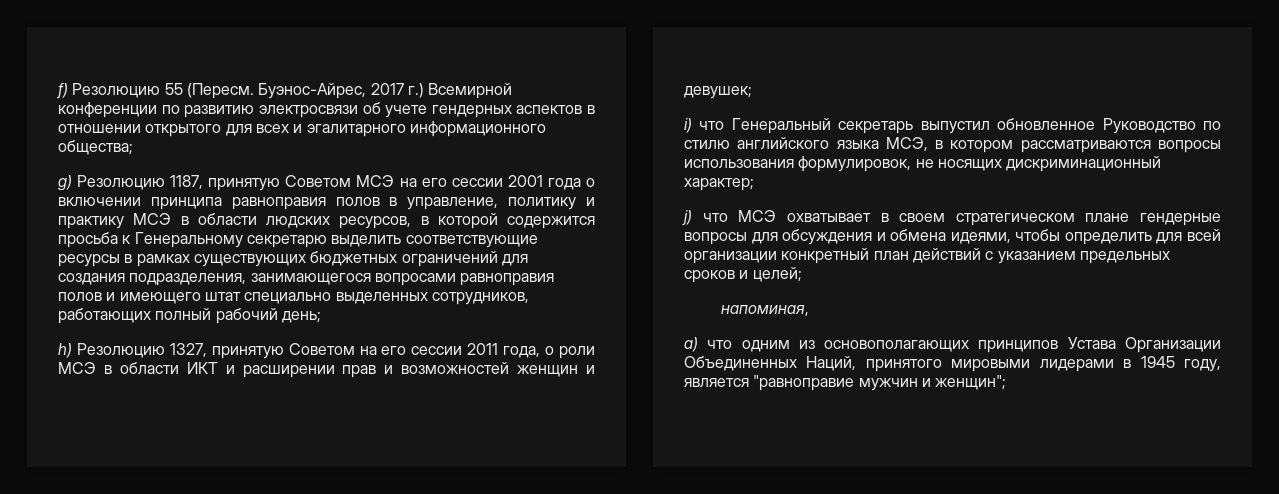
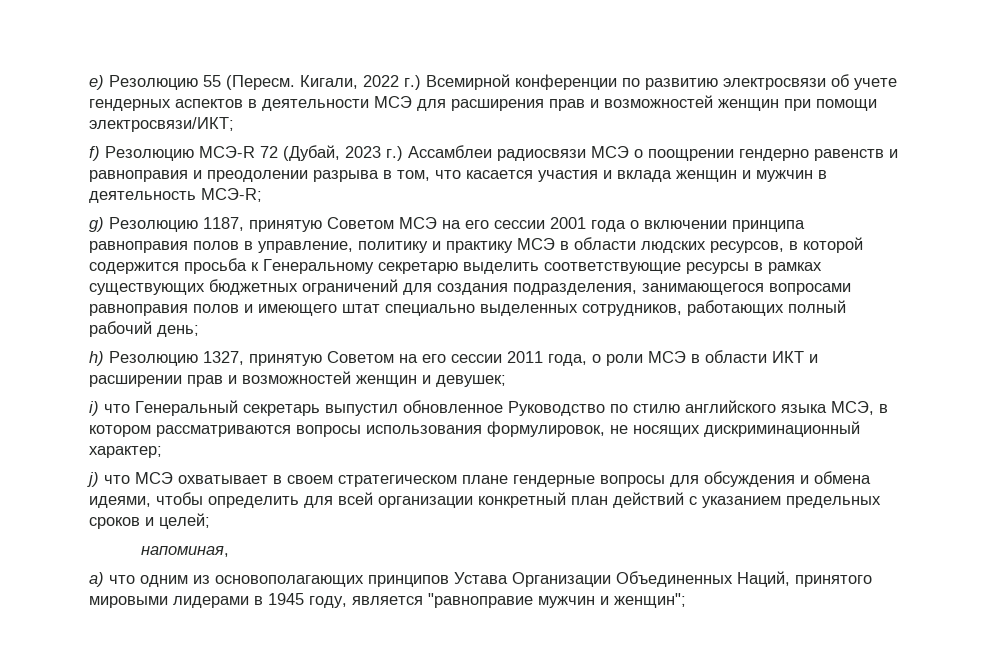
- f) Резолюцию 55 (Пересм.
+ e) Резолюцию 55 (Пересм.
- Буэнос-Айрес, 2017 г.) Всемирной конференции по развитию электросвязи об учете гендерных аспектов в отношении открытого для всех и эгалитарного информационного общества;
+ Кигали, 2022 г.) Всемирной конференции по развитию электросвязи об учете гендерных аспектов в деятельности МСЭ для расширения прав и возможностей женщин при помощи электросвязи/ИКТ;
+ f) Резолюцию МСЭ-R 72 (Дубай, 2023 г.) Ассамблеи радиосвязи МСЭ о поощрении гендерно равенств и равноправия и преодолении разрыва в том, что касается участия и вклада женщин и мужчин в деятельность МСЭ-R;

